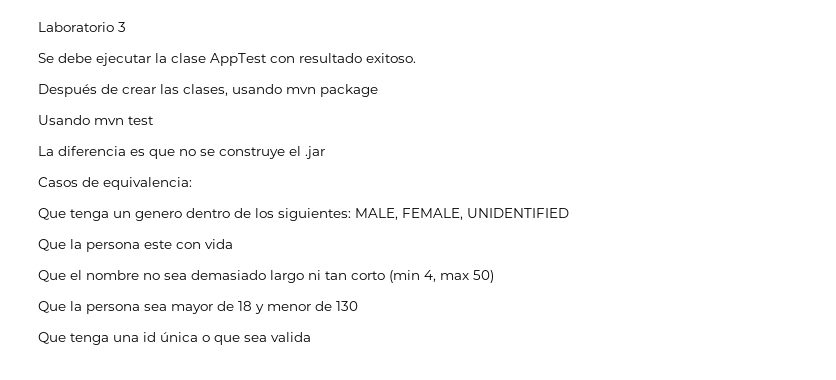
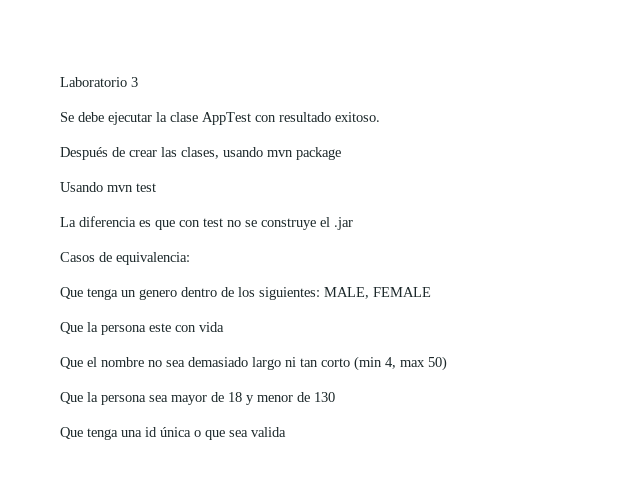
- La diferencia es que no se construye el .jar
+ La diferencia es que con test no se construye el .jar
- Que tenga un genero dentro de los siguientes: MALE, FEMALE, UNIDENTIFIED
+ Que tenga un genero dentro de los siguientes: MALE, FEMALE

